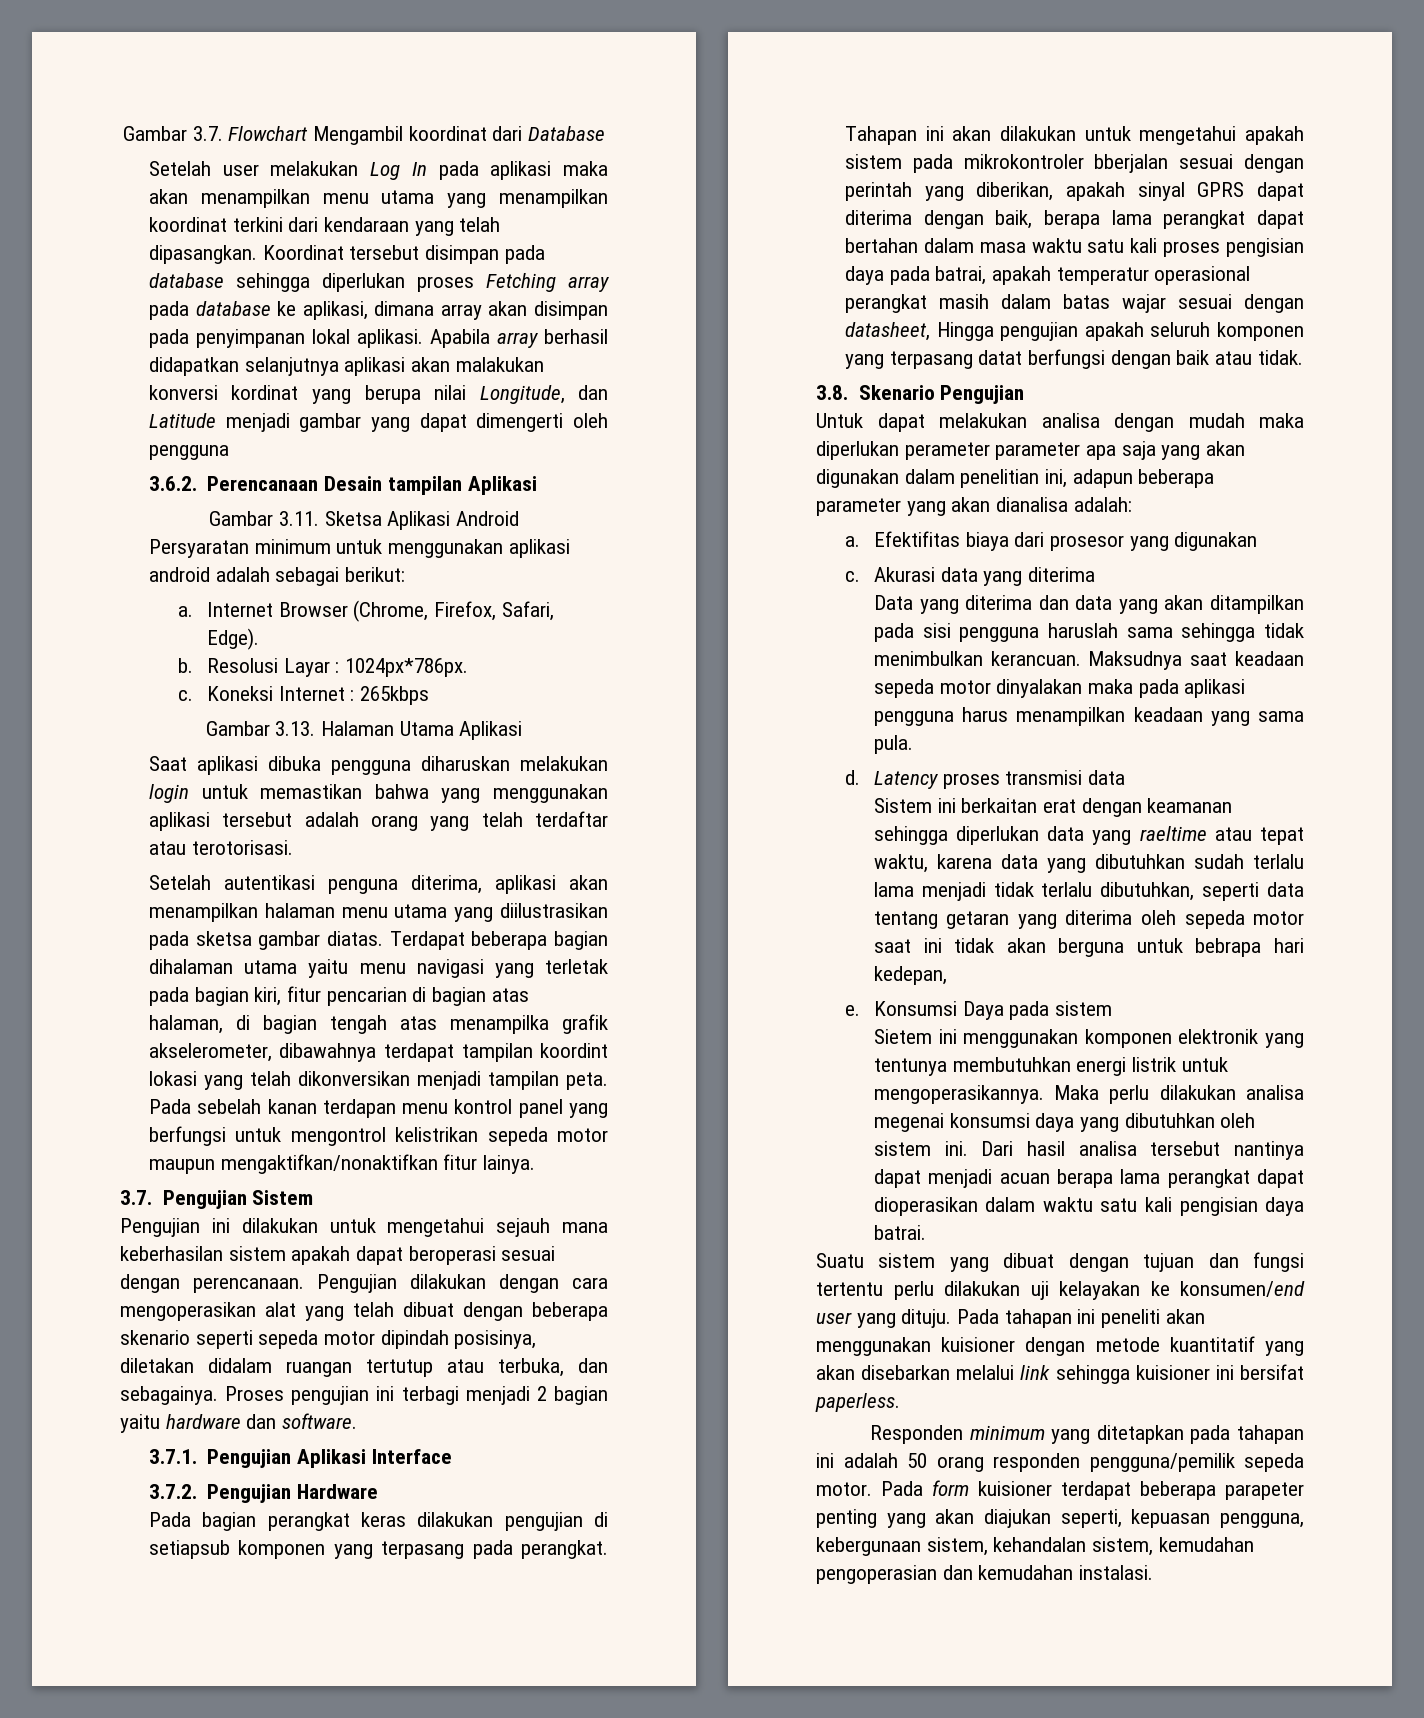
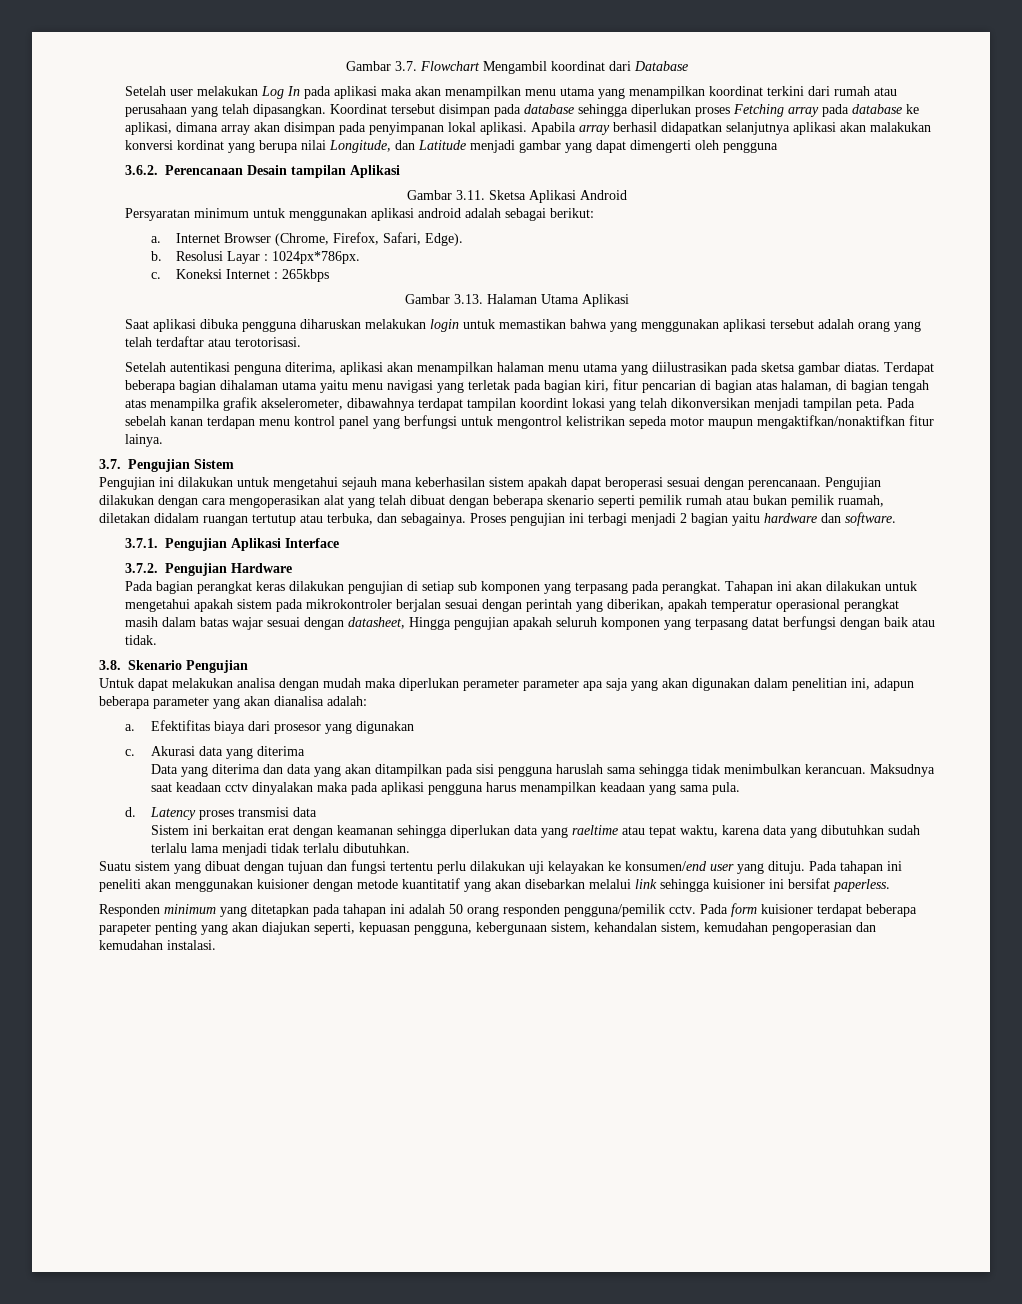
- Setelah user melakukan Log In pada aplikasi maka akan menampilkan menu utama yang menampilkan koordinat terkini dari kendaraan yang telah dipasangkan.
+ Setelah user melakukan Log In pada aplikasi maka akan menampilkan menu utama yang menampilkan koordinat terkini dari rumah atau perusahaan yang telah dipasangkan.
- Pengujian dilakukan dengan cara mengoperasikan alat yang telah dibuat dengan beberapa skenario seperti sepeda motor dipindah posisinya, diletakan didalam ruangan tertutup atau terbuka, dan sebagainya.
+ Pengujian dilakukan dengan cara mengoperasikan alat yang telah dibuat dengan beberapa skenario seperti pemilik rumah atau bukan pemilik ruamah, diletakan didalam ruangan tertutup atau terbuka, dan sebagainya.
- Pada bagian perangkat keras dilakukan pengujian di setiapsub komponen yang terpasang pada perangkat.
+ Pada bagian perangkat keras dilakukan pengujian di setiap sub komponen yang terpasang pada perangkat.
- Tahapan ini akan dilakukan untuk mengetahui apakah sistem pada mikrokontroler bberjalan sesuai dengan perintah yang diberikan, apakah sinyal GPRS dapat diterima dengan baik, berapa lama perangkat dapat bertahan dalam masa waktu satu kali proses pengisian daya pada batrai, apakah temperatur operasional perangkat masih dalam batas wajar sesuai dengan datasheet, Hingga pengujian apakah seluruh komponen yang terpasang datat berfungsi dengan baik atau tidak.
+ Tahapan ini akan dilakukan untuk mengetahui apakah sistem pada mikrokontroler berjalan sesuai dengan perintah yang diberikan, apakah temperatur operasional perangkat masih dalam batas wajar sesuai dengan datasheet, Hingga pengujian apakah seluruh komponen yang terpasang datat berfungsi dengan baik atau tidak.
- Maksudnya saat keadaan sepeda motor dinyalakan maka pada aplikasi pengguna harus menampilkan keadaan yang sama pula.
+ Maksudnya saat keadaan cctv dinyalakan maka pada aplikasi pengguna harus menampilkan keadaan yang sama pula.
- Sistem ini berkaitan erat dengan keamanan sehingga diperlukan data yang raeltime atau tepat waktu, karena data yang dibutuhkan sudah terlalu lama menjadi tidak terlalu dibutuhkan, seperti data tentang getaran yang diterima oleh sepeda motor saat ini tidak akan berguna untuk bebrapa hari kedepan,
- e. Konsumsi Daya pada sistem
- Sietem ini menggunakan komponen elektronik yang tentunya membutuhkan energi listrik untuk mengoperasikannya. Maka perlu dilakukan analisa megenai konsumsi daya yang dibutuhkan oleh sistem ini. Dari hasil analisa tersebut nantinya dapat menjadi acuan berapa lama perangkat dapat dioperasikan dalam waktu satu kali pengisian daya batrai.
+ Sistem ini berkaitan erat dengan keamanan sehingga diperlukan data yang raeltime atau tepat waktu, karena data yang dibutuhkan sudah terlalu lama menjadi tidak terlalu dibutuhkan.
- Responden minimum yang ditetapkan pada tahapan ini adalah 50 orang responden pengguna/pemilik sepeda motor.
+ Responden minimum yang ditetapkan pada tahapan ini adalah 50 orang responden pengguna/pemilik cctv.

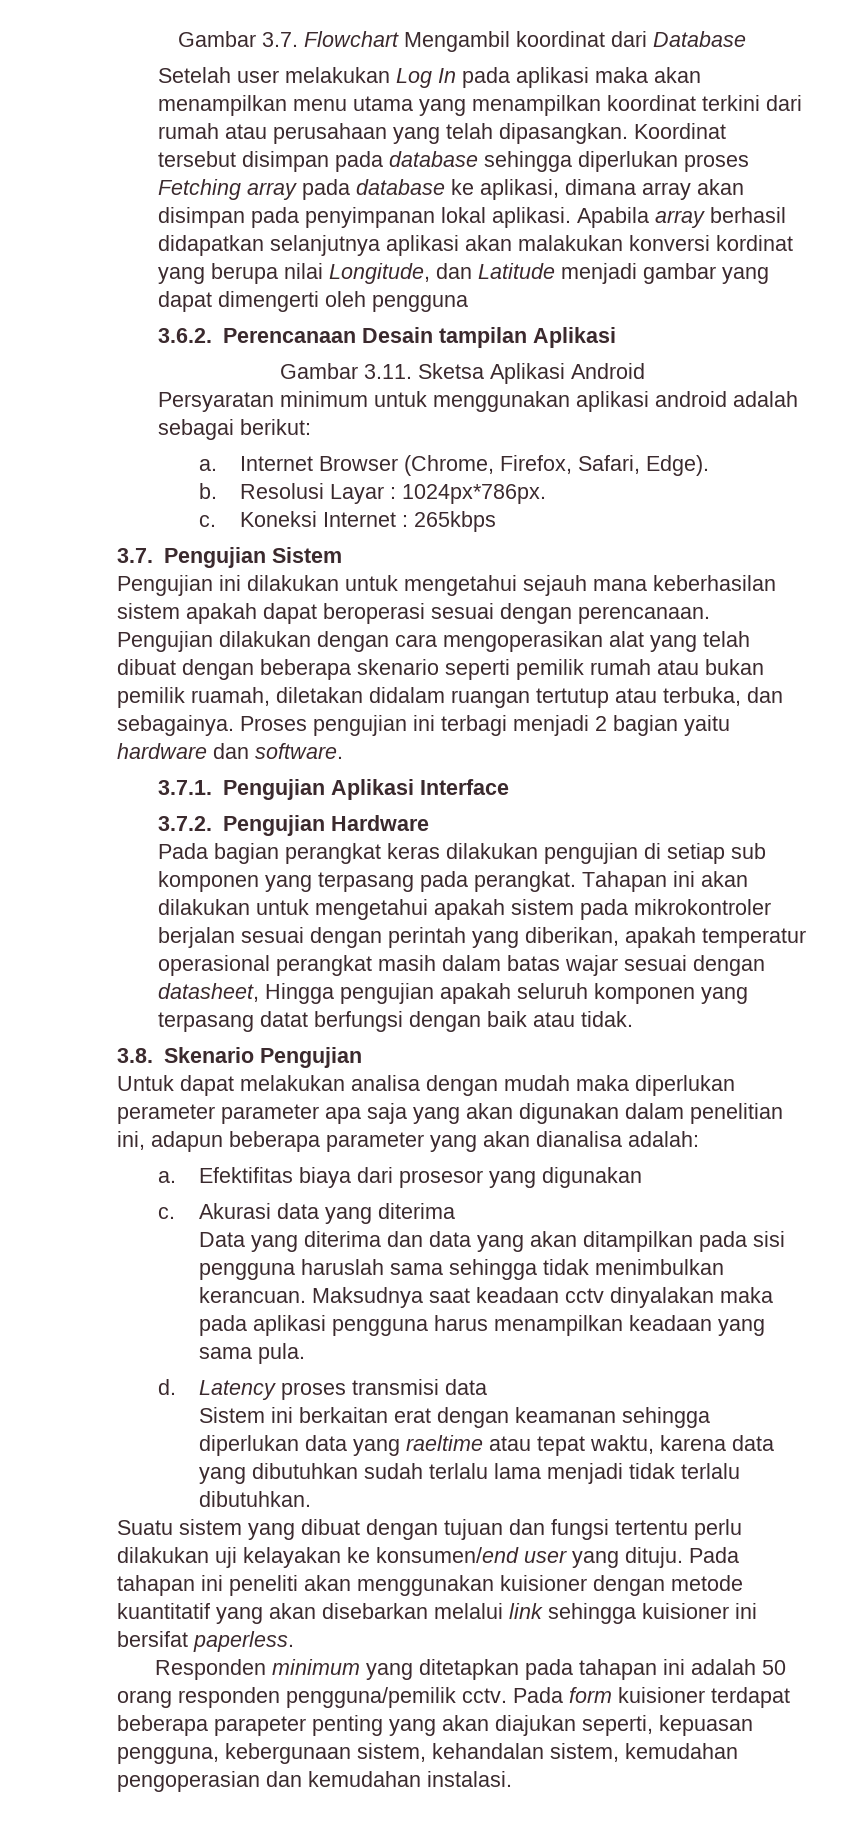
- Gambar 3.13. Halaman Utama Aplikasi
- Saat aplikasi dibuka pengguna diharuskan melakukan login untuk memastikan bahwa yang menggunakan aplikasi tersebut adalah orang yang telah terdaftar atau terotorisasi.
- Setelah autentikasi penguna diterima, aplikasi akan menampilkan halaman menu utama yang diilustrasikan pada sketsa gambar diatas. Terdapat beberapa bagian dihalaman utama yaitu menu navigasi yang terletak pada bagian kiri, fitur pencarian di bagian atas halaman, di bagian tengah atas menampilka grafik akselerometer, dibawahnya terdapat tampilan koordint lokasi yang telah dikonversikan menjadi tampilan peta. Pada sebelah kanan terdapan menu kontrol panel yang berfungsi untuk mengontrol kelistrikan sepeda motor maupun mengaktifkan/nonaktifkan fitur lainya.

